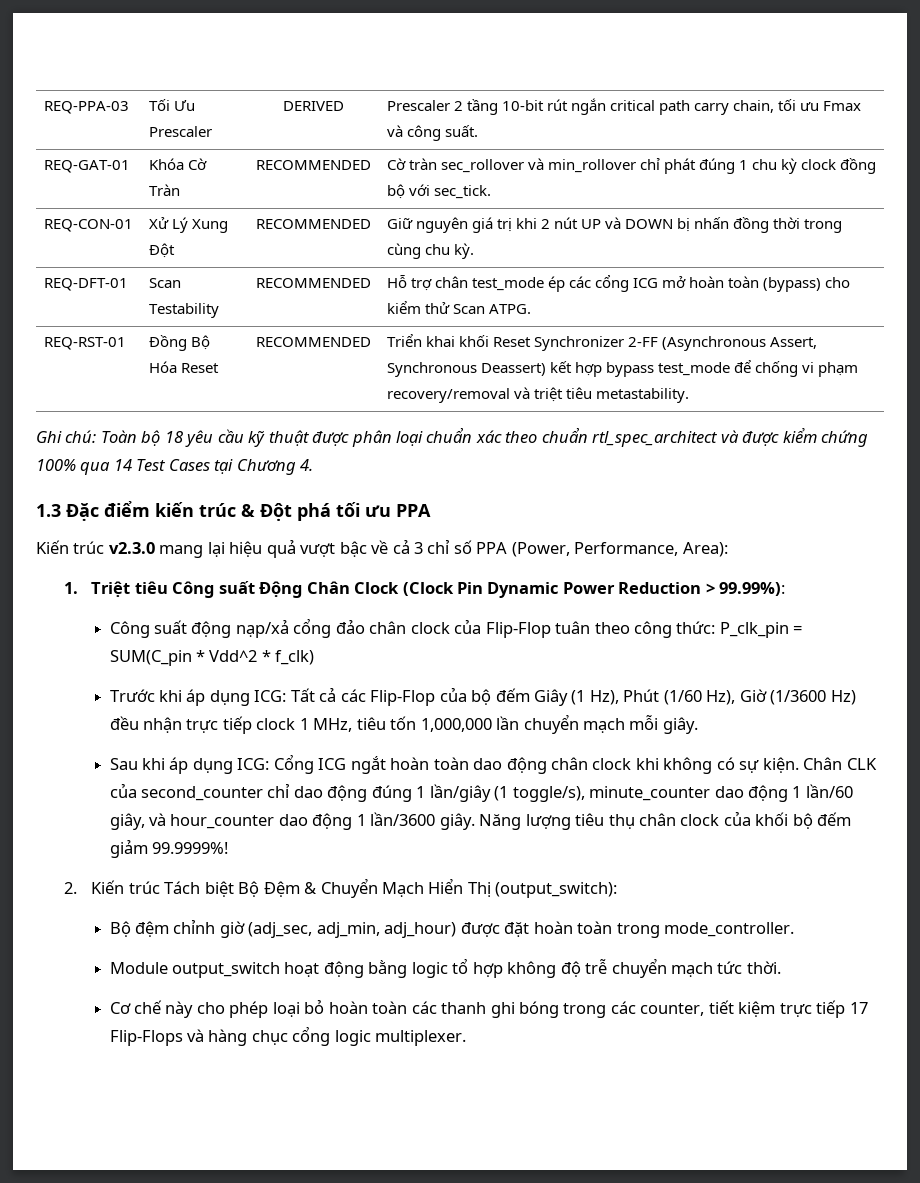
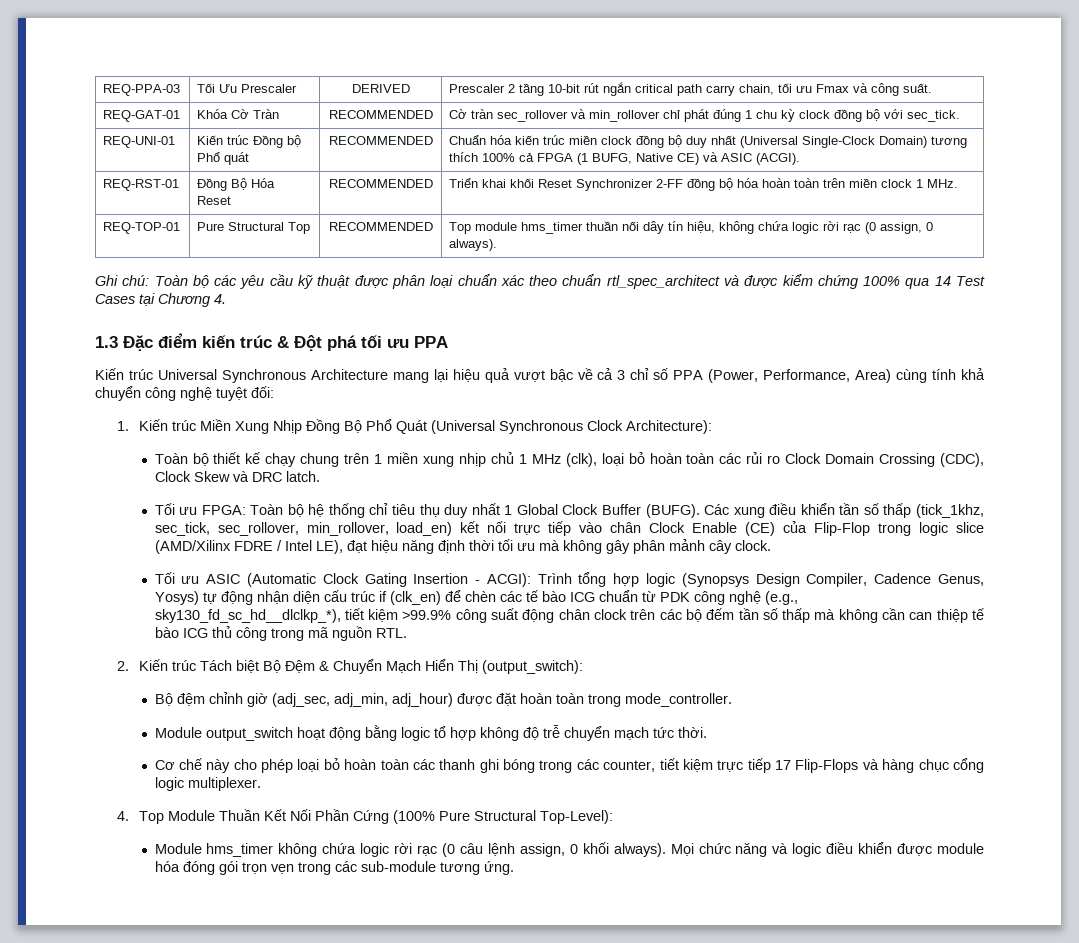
- REQ-CON-01 | Xử Lý Xung Đột | RECOMMENDED | Giữ nguyên giá trị khi 2 nút UP và DOWN bị nhấn đồng thời trong cùng chu kỳ.
- REQ-DFT-01 | Scan Testability | RECOMMENDED | Hỗ trợ chân test_mode ép các cổng ICG mở hoàn toàn (bypass) cho kiểm thử Scan ATPG.
+ REQ-UNI-01 | Kiến trúc Đồng bộ Phổ quát | RECOMMENDED | Chuẩn hóa kiến trúc miền clock đồng bộ duy nhất (Universal Single-Clock Domain) tương thích 100% cả FPGA (1 BUFG, Native CE) và ASIC (ACGI).
- REQ-RST-01 | Đồng Bộ Hóa Reset | RECOMMENDED | Triển khai khối Reset Synchronizer 2-FF (Asynchronous Assert, Synchronous Deassert) kết hợp bypass test_mode để chống vi phạm recovery/removal và triệt tiêu metastability.
+ REQ-RST-01 | Đồng Bộ Hóa Reset | RECOMMENDED | Triển khai khối Reset Synchronizer 2-FF đồng bộ hóa hoàn toàn trên miền clock 1 MHz.
+ REQ-TOP-01 | Pure Structural Top | RECOMMENDED | Top module hms_timer thuần nối dây tín hiệu, không chứa logic rời rạc (0 assign, 0 always).
- Ghi chú: Toàn bộ 18 yêu cầu kỹ thuật được phân loại chuẩn xác theo chuẩn rtl_spec_architect và được kiểm chứng 100% qua 14 Test Cases tại Chương 4.
+ Ghi chú: Toàn bộ các yêu cầu kỹ thuật được phân loại chuẩn xác theo chuẩn rtl_spec_architect và được kiểm chứng 100% qua 14 Test Cases tại Chương 4.
- Kiến trúc v2.3.0 mang lại hiệu quả vượt bậc về cả 3 chỉ số PPA (Power, Performance, Area):
- 1. Triệt tiêu Công suất Động Chân Clock (Clock Pin Dynamic Power Reduction > 99.99%):
- Công suất động nạp/xả cổng đảo chân clock của Flip-Flop tuân theo công thức: P_clk_pin = SUM(C_pin * Vdd^2 * f_clk)
- Trước khi áp dụng ICG: Tất cả các Flip-Flop của bộ đếm Giây (1 Hz), Phút (1/60 Hz), Giờ (1/3600 Hz) đều nhận trực tiếp clock 1 MHz, tiêu tốn 1,000,000 lần chuyển mạch mỗi giây.
- Sau khi áp dụng ICG: Cổng ICG ngắt hoàn toàn dao động chân clock khi không có sự kiện. Chân CLK của second_counter chỉ dao động đúng 1 lần/giây (1 toggle/s), minute_counter dao động 1 lần/60 giây, và hour_counter dao động 1 lần/3600 giây. Năng lượng tiêu thụ chân clock của khối bộ đếm giảm 99.9999%!
+ Kiến trúc Universal Synchronous Architecture mang lại hiệu quả vượt bậc về cả 3 chỉ số PPA (Power, Performance, Area) cùng tính khả chuyển công nghệ tuyệt đối:
+ 1. Kiến trúc Miền Xung Nhịp Đồng Bộ Phổ Quát (Universal Synchronous Clock Architecture):
+ Toàn bộ thiết kế chạy chung trên 1 miền xung nhịp chủ 1 MHz (clk), loại bỏ hoàn toàn các rủi ro Clock Domain Crossing (CDC), Clock Skew và DRC latch.
+ Tối ưu FPGA: Toàn bộ hệ thống chỉ tiêu thụ duy nhất 1 Global Clock Buffer (BUFG). Các xung điều khiển tần số thấp (tick_1khz, sec_tick, sec_rollover, min_rollover, load_en) kết nối trực tiếp vào chân Clock Enable (CE) của Flip-Flop trong logic slice (AMD/Xilinx FDRE / Intel LE), đạt hiệu năng định thời tối ưu mà không gây phân mảnh cây clock.
+ Tối ưu ASIC (Automatic Clock Gating Insertion - ACGI): Trình tổng hợp logic (Synopsys Design Compiler, Cadence Genus, Yosys) tự động nhận diện cấu trúc if (clk_en) để chèn các tế bào ICG chuẩn từ PDK công nghệ (e.g., sky130_fd_sc_hd__dlclkp_*), tiết kiệm >99.9% công suất động chân clock trên các bộ đếm tần số thấp mà không cần can thiệp tế bào ICG thủ công trong mã nguồn RTL.
+ 4. Top Module Thuần Kết Nối Phần Cứng (100% Pure Structural Top-Level):
+ Module hms_timer không chứa logic rời rạc (0 câu lệnh assign, 0 khối always). Mọi chức năng và logic điều khiển được module hóa đóng gói trọn vẹn trong các sub-module tương ứng.

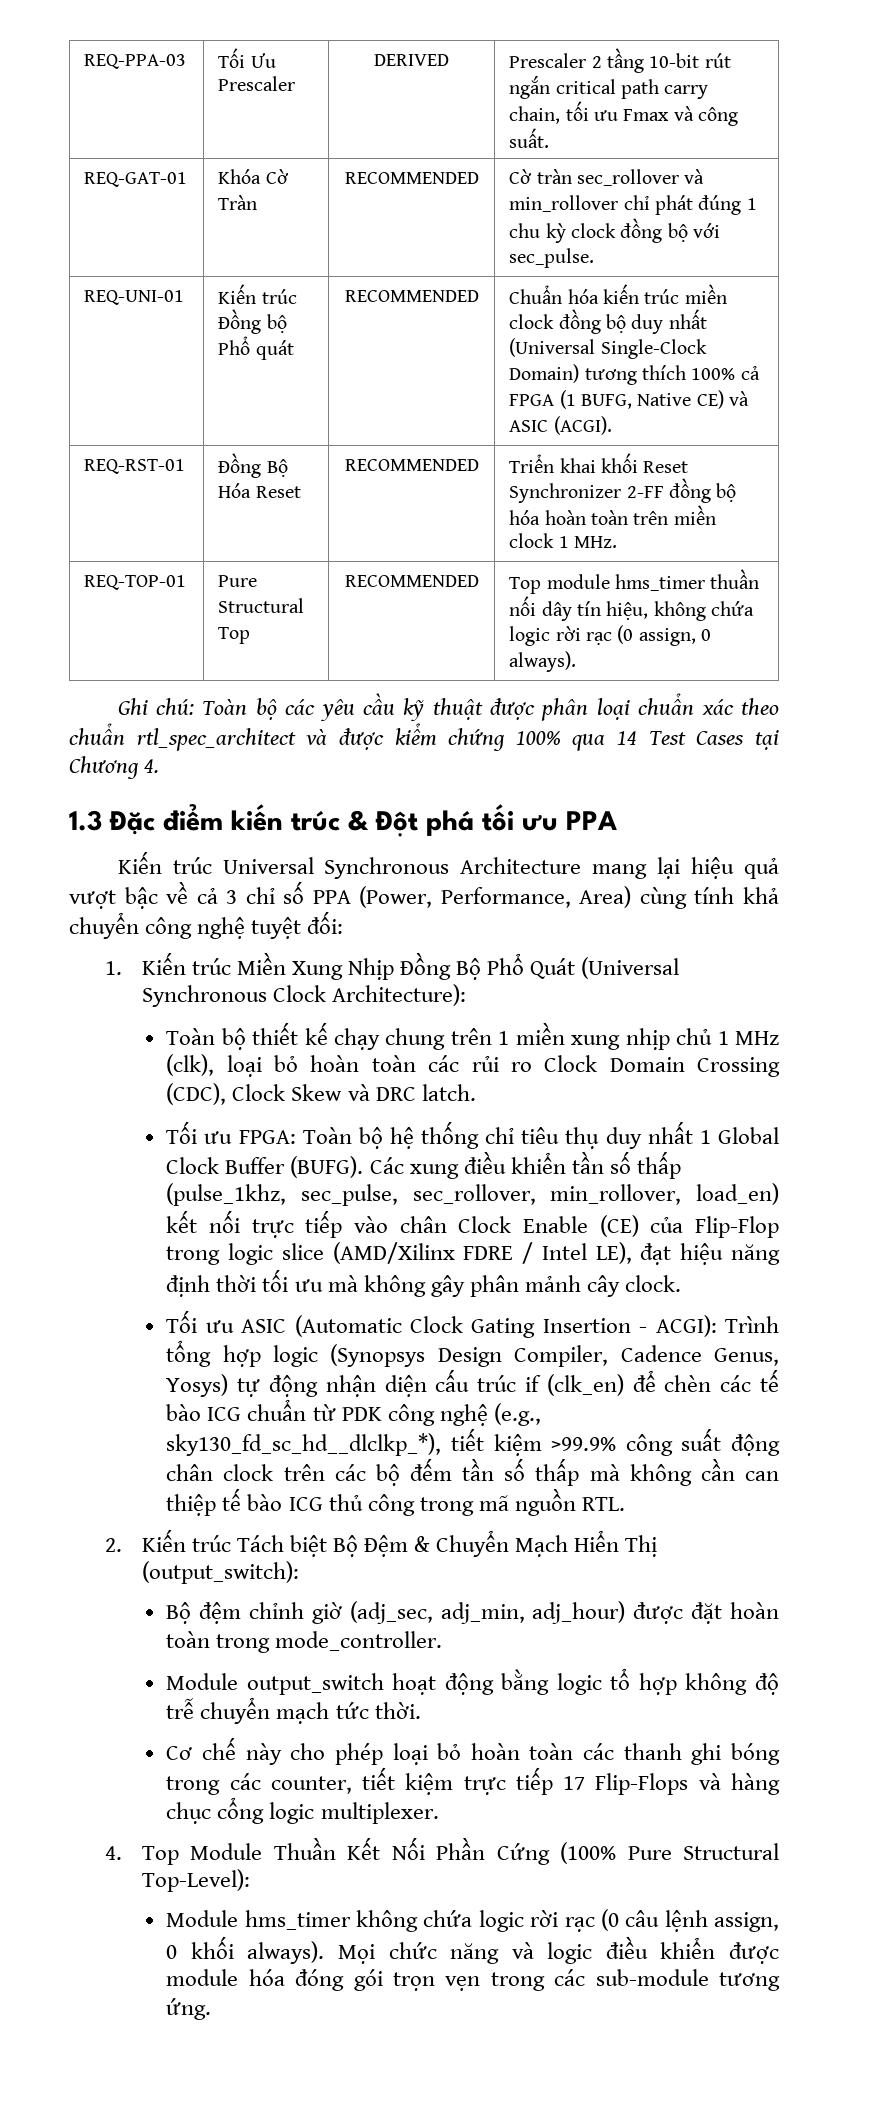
- REQ-GAT-01 | Khóa Cờ Tràn | RECOMMENDED | Cờ tràn sec_rollover và min_rollover chỉ phát đúng 1 chu kỳ clock đồng bộ với sec_tick.
+ REQ-GAT-01 | Khóa Cờ Tràn | RECOMMENDED | Cờ tràn sec_rollover và min_rollover chỉ phát đúng 1 chu kỳ clock đồng bộ với sec_pulse.
- Các xung điều khiển tần số thấp (tick_1khz, sec_tick, sec_rollover, min_rollover, load_en) kết nối trực tiếp vào chân Clock Enable (CE) của Flip-Flop trong logic slice (AMD/Xilinx FDRE / Intel LE), đạt hiệu năng định thời tối ưu mà không gây phân mảnh cây clock.
+ Các xung điều khiển tần số thấp (pulse_1khz, sec_pulse, sec_rollover, min_rollover, load_en) kết nối trực tiếp vào chân Clock Enable (CE) của Flip-Flop trong logic slice (AMD/Xilinx FDRE / Intel LE), đạt hiệu năng định thời tối ưu mà không gây phân mảnh cây clock.

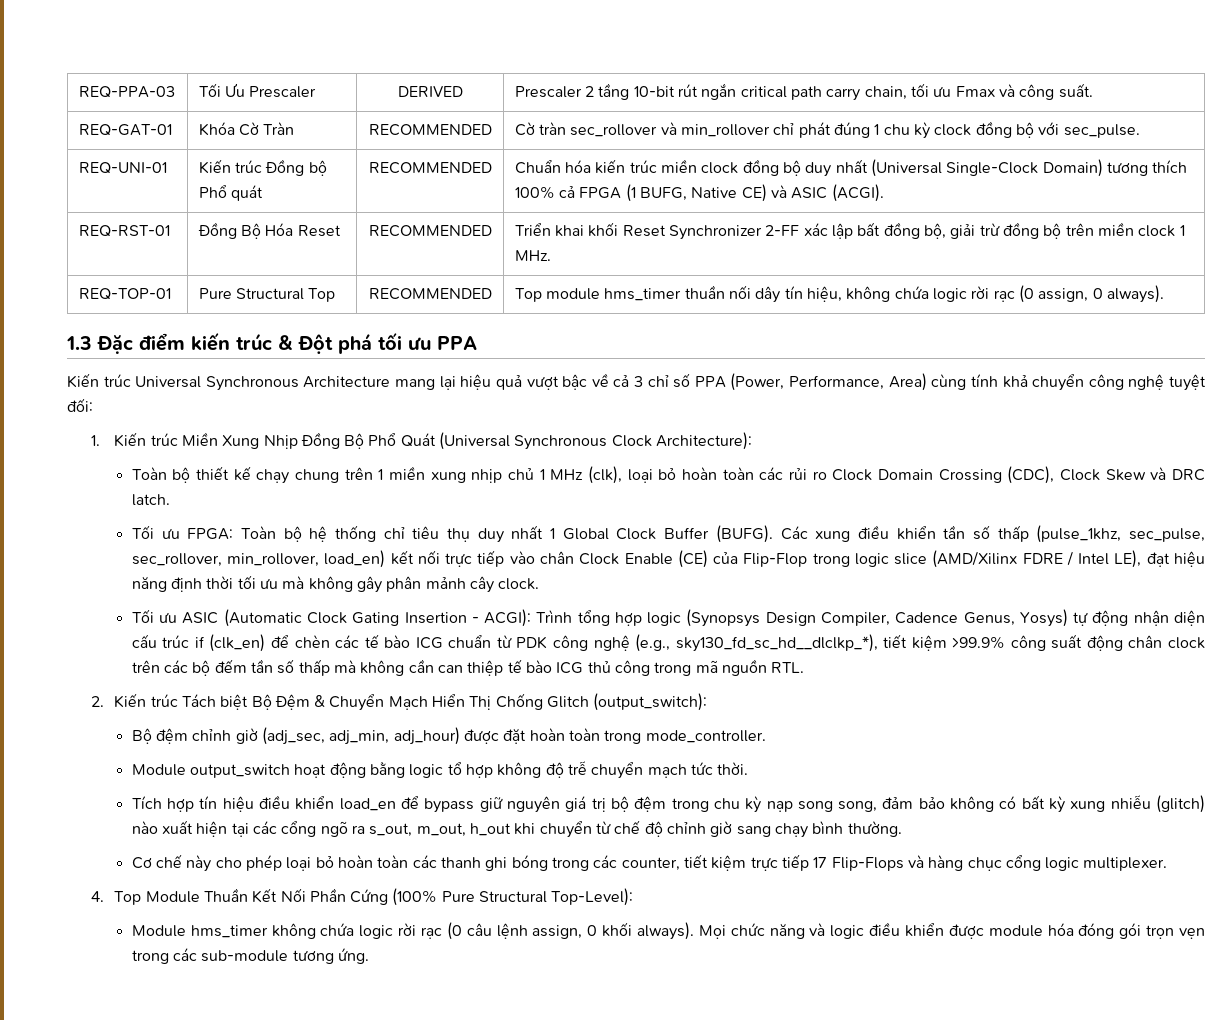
- REQ-RST-01 | Đồng Bộ Hóa Reset | RECOMMENDED | Triển khai khối Reset Synchronizer 2-FF đồng bộ hóa hoàn toàn trên miền clock 1 MHz.
+ REQ-RST-01 | Đồng Bộ Hóa Reset | RECOMMENDED | Triển khai khối Reset Synchronizer 2-FF xác lập bất đồng bộ, giải trừ đồng bộ trên miền clock 1 MHz.
- Ghi chú: Toàn bộ các yêu cầu kỹ thuật được phân loại chuẩn xác theo chuẩn rtl_spec_architect và được kiểm chứng 100% qua 14 Test Cases tại Chương 4.
- 2. Kiến trúc Tách biệt Bộ Đệm & Chuyển Mạch Hiển Thị (output_switch):
+ 2. Kiến trúc Tách biệt Bộ Đệm & Chuyển Mạch Hiển Thị Chống Glitch (output_switch):
+ Tích hợp tín hiệu điều khiển load_en để bypass giữ nguyên giá trị bộ đệm trong chu kỳ nạp song song, đảm bảo không có bất kỳ xung nhiễu (glitch) nào xuất hiện tại các cổng ngõ ra s_out, m_out, h_out khi chuyển từ chế độ chỉnh giờ sang chạy bình thường.

